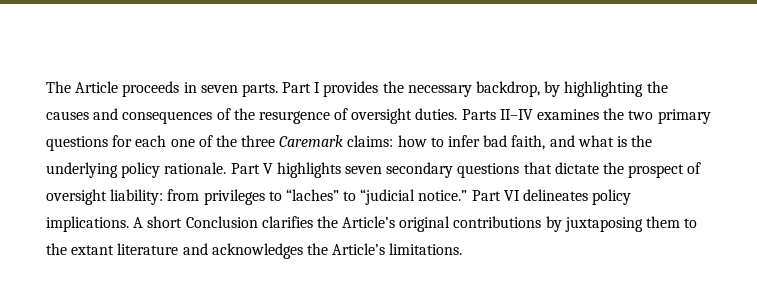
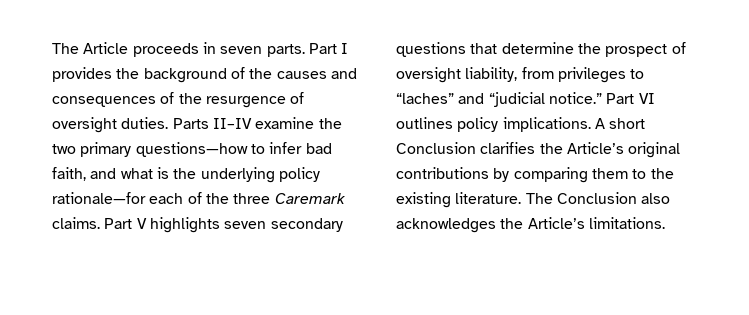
- Part I provides the necessary backdrop, by highlighting the causes and consequences of the resurgence of oversight duties.
+ Part I provides the background of the causes and consequences of the resurgence of oversight duties.
- Parts II–IV examines the two primary questions for each one of the three Caremark claims: how to infer bad faith, and what is the underlying policy rationale.
+ Parts II–IV examine the two primary questions—how to infer bad faith, and what is the underlying policy rationale—for each of the three Caremark claims.
- Part V highlights seven secondary questions that dictate the prospect of oversight liability: from privileges to “laches” to “judicial notice.”
+ Part V highlights seven secondary questions that determine the prospect of oversight liability, from privileges to “laches” and “judicial notice.”
- Part VI delineates policy implications.
+ Part VI outlines policy implications.
- A short Conclusion clarifies the Article’s original contributions by juxtaposing them to the extant literature and acknowledges the Article’s limitations.
+ A short Conclusion clarifies the Article’s original contributions by comparing them to the existing literature. The Conclusion also acknowledges the Article’s limitations.

